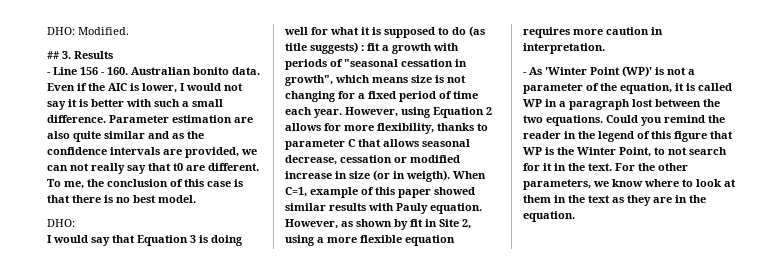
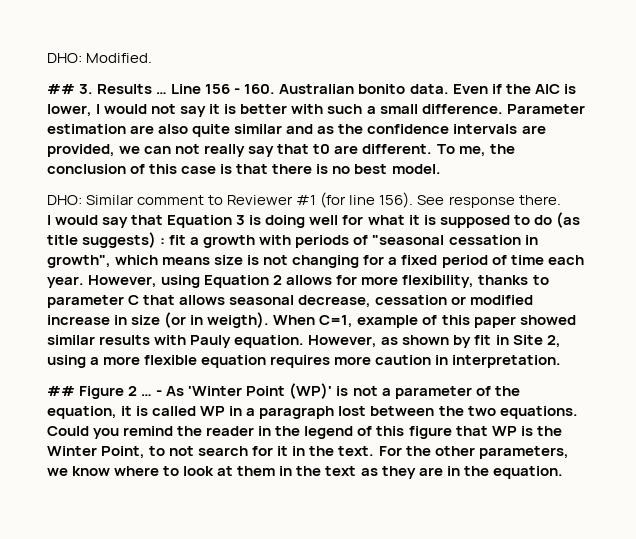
- ## 3. Results
- - Line 156 - 160. Australian bonito data.
+ ## 3. Results … Line 156 - 160. Australian bonito data.
  To me, the conclusion of this case is that there is no best model.
- DHO:
+ DHO: Similar comment to Reviewer #1 (for line 156). See response there.
+ ## Figure 2 …

